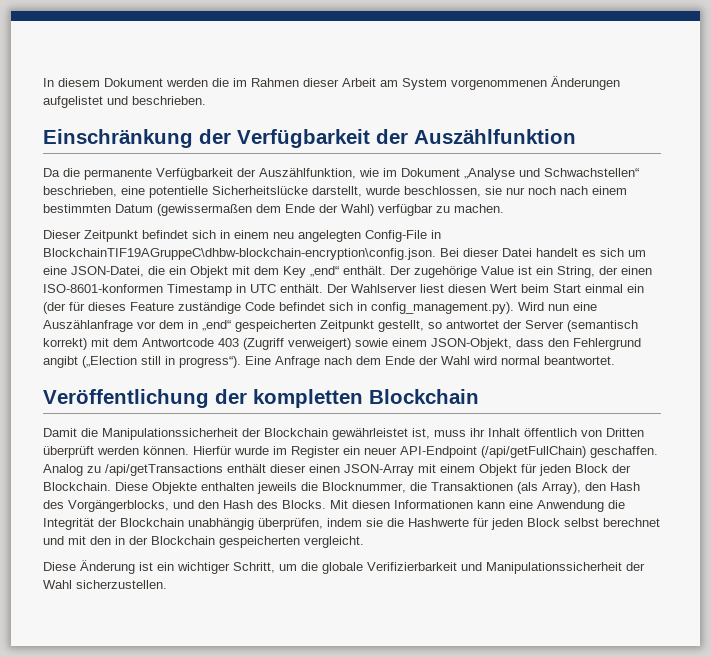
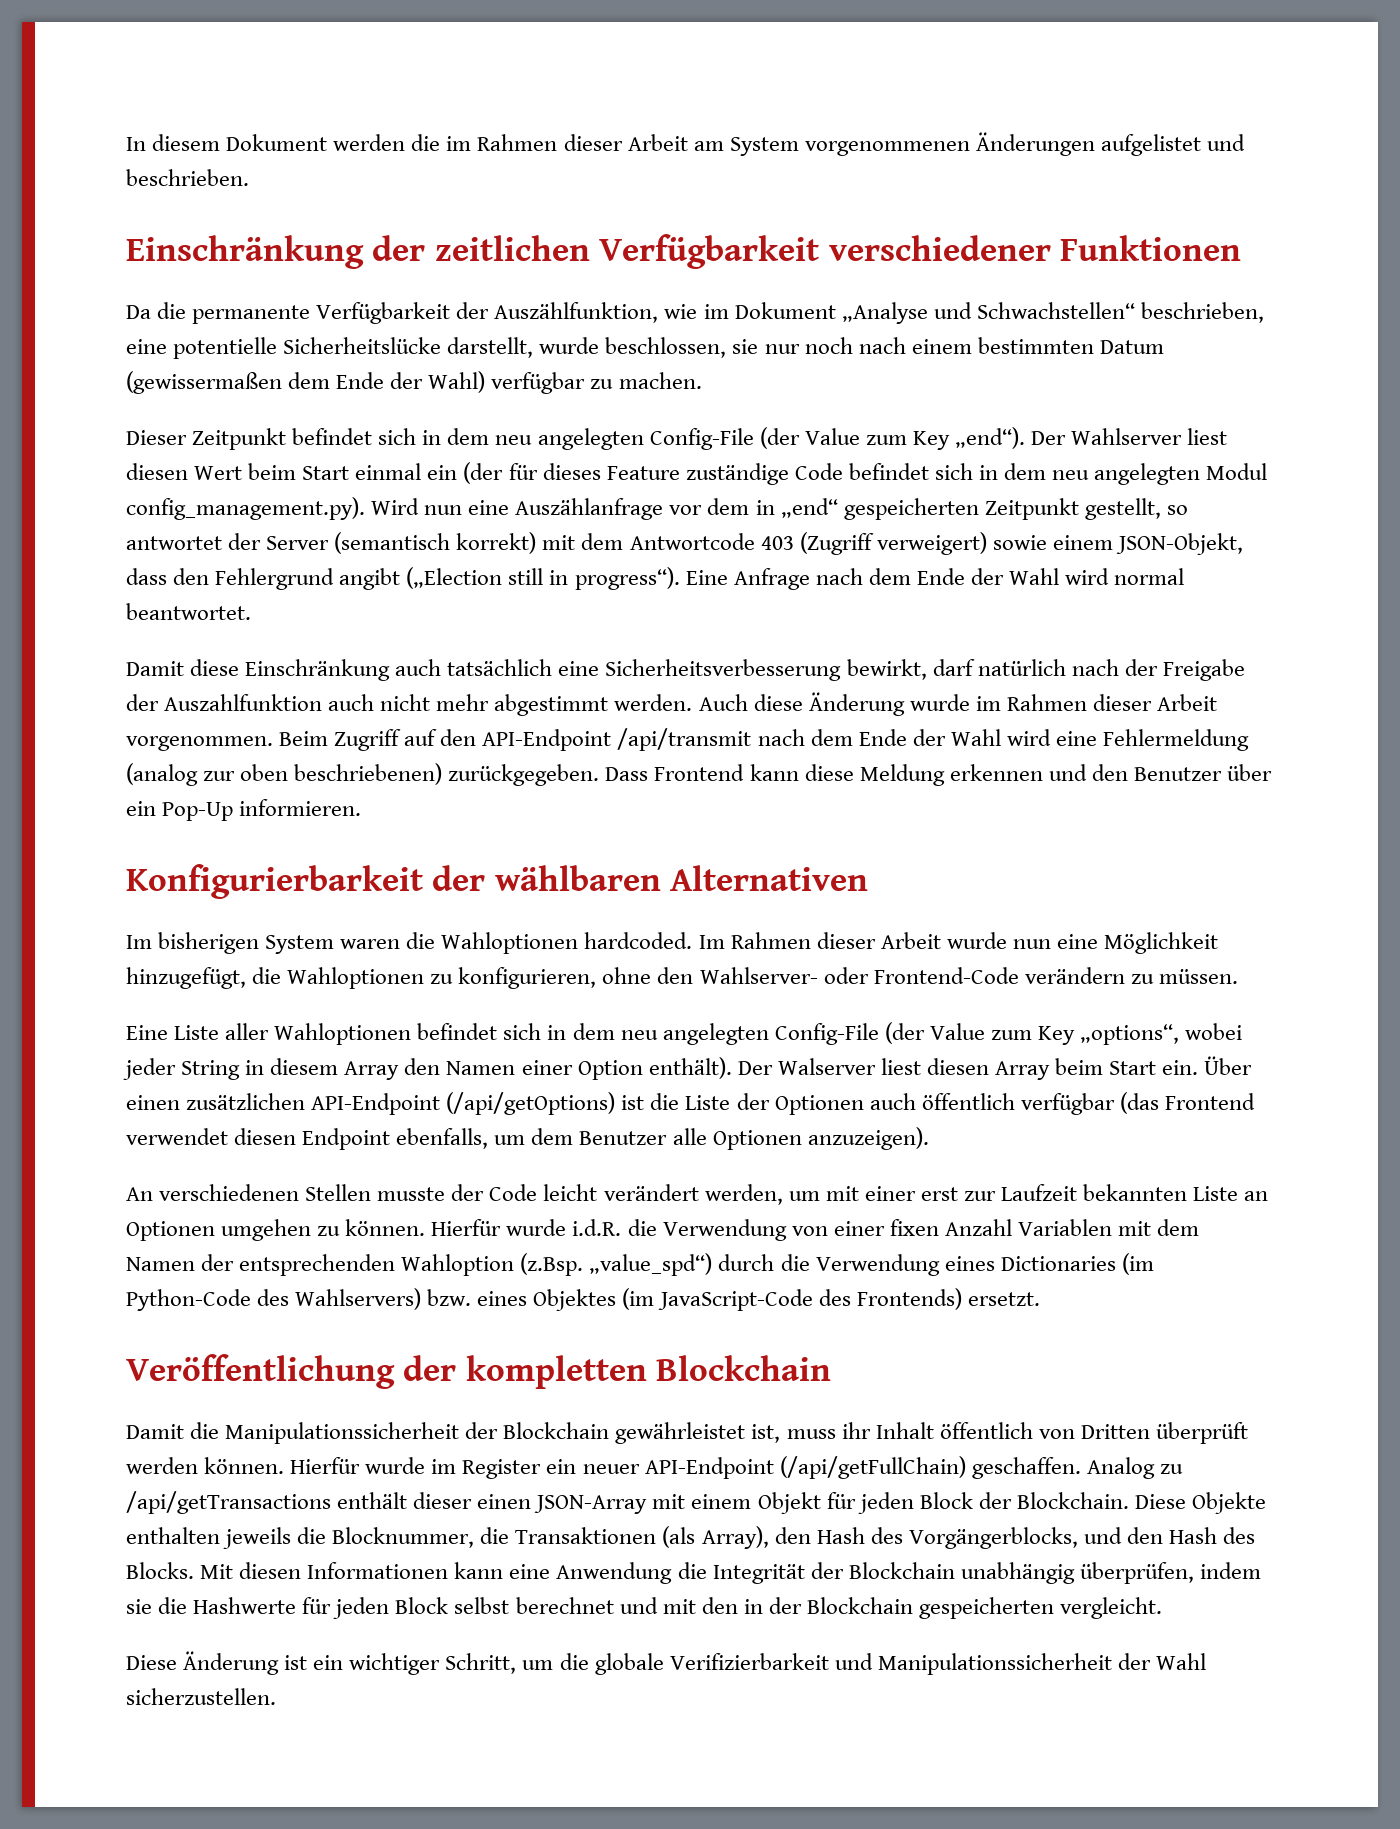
- Einschränkung der Verfügbarkeit der Auszählfunktion
+ Einschränkung der zeitlichen Verfügbarkeit verschiedener Funktionen
- Dieser Zeitpunkt befindet sich in einem neu angelegten Config-File in BlockchainTIF19AGruppeC\dhbw-blockchain-encryption\config.json. Bei dieser Datei handelt es sich um eine JSON-Datei, die ein Objekt mit dem Key „end“ enthält. Der zugehörige Value ist ein String, der einen ISO-8601-konformen Timestamp in UTC enthält.
+ Dieser Zeitpunkt befindet sich in dem neu angelegten Config-File (der Value zum Key „end“).
- Der Wahlserver liest diesen Wert beim Start einmal ein (der für dieses Feature zuständige Code befindet sich in config_management.py). Wird nun eine Auszählanfrage vor dem in „end“ gespeicherten Zeitpunkt gestellt, so antwortet der Server (semantisch korrekt) mit dem Antwortcode 403 (Zugriff verweigert) sowie einem JSON-Objekt, dass den Fehlergrund angibt („Election still in progress“).
+ Der Wahlserver liest diesen Wert beim Start einmal ein (der für dieses Feature zuständige Code befindet sich in dem neu angelegten Modul config_management.py). Wird nun eine Auszählanfrage vor dem in „end“ gespeicherten Zeitpunkt gestellt, so antwortet der Server (semantisch korrekt) mit dem Antwortcode 403 (Zugriff verweigert) sowie einem JSON-Objekt, dass den Fehlergrund angibt („Election still in progress“).
+ Damit diese Einschränkung auch tatsächlich eine Sicherheitsverbesserung bewirkt, darf natürlich nach der Freigabe der Auszahlfunktion auch nicht mehr abgestimmt werden. Auch diese Änderung wurde im Rahmen dieser Arbeit vorgenommen. Beim Zugriff auf den API-Endpoint /api/transmit nach dem Ende der Wahl wird eine Fehlermeldung (analog zur oben beschriebenen) zurückgegeben. Dass Frontend kann diese Meldung erkennen und den Benutzer über ein Pop-Up informieren.
+ Konfigurierbarkeit der wählbaren Alternativen
+ Im bisherigen System waren die Wahloptionen hardcoded. Im Rahmen dieser Arbeit wurde nun eine Möglichkeit hinzugefügt, die Wahloptionen zu konfigurieren, ohne den Wahlserver- oder Frontend-Code verändern zu müssen.
+ Eine Liste aller Wahloptionen befindet sich in dem neu angelegten Config-File (der Value zum Key „options“, wobei jeder String in diesem Array den Namen einer Option enthält). Der Walserver liest diesen Array beim Start ein. Über einen zusätzlichen API-Endpoint (/api/getOptions) ist die Liste der Optionen auch öffentlich verfügbar (das Frontend verwendet diesen Endpoint ebenfalls, um dem Benutzer alle Optionen anzuzeigen).
+ An verschiedenen Stellen musste der Code leicht verändert werden, um mit einer erst zur Laufzeit bekannten Liste an Optionen umgehen zu können. Hierfür wurde i.d.R. die Verwendung von einer fixen Anzahl Variablen mit dem Namen der entsprechenden Wahloption (z.Bsp. „value_spd“) durch die Verwendung eines Dictionaries (im Python-Code des Wahlservers) bzw. eines Objektes (im JavaScript-Code des Frontends) ersetzt.

